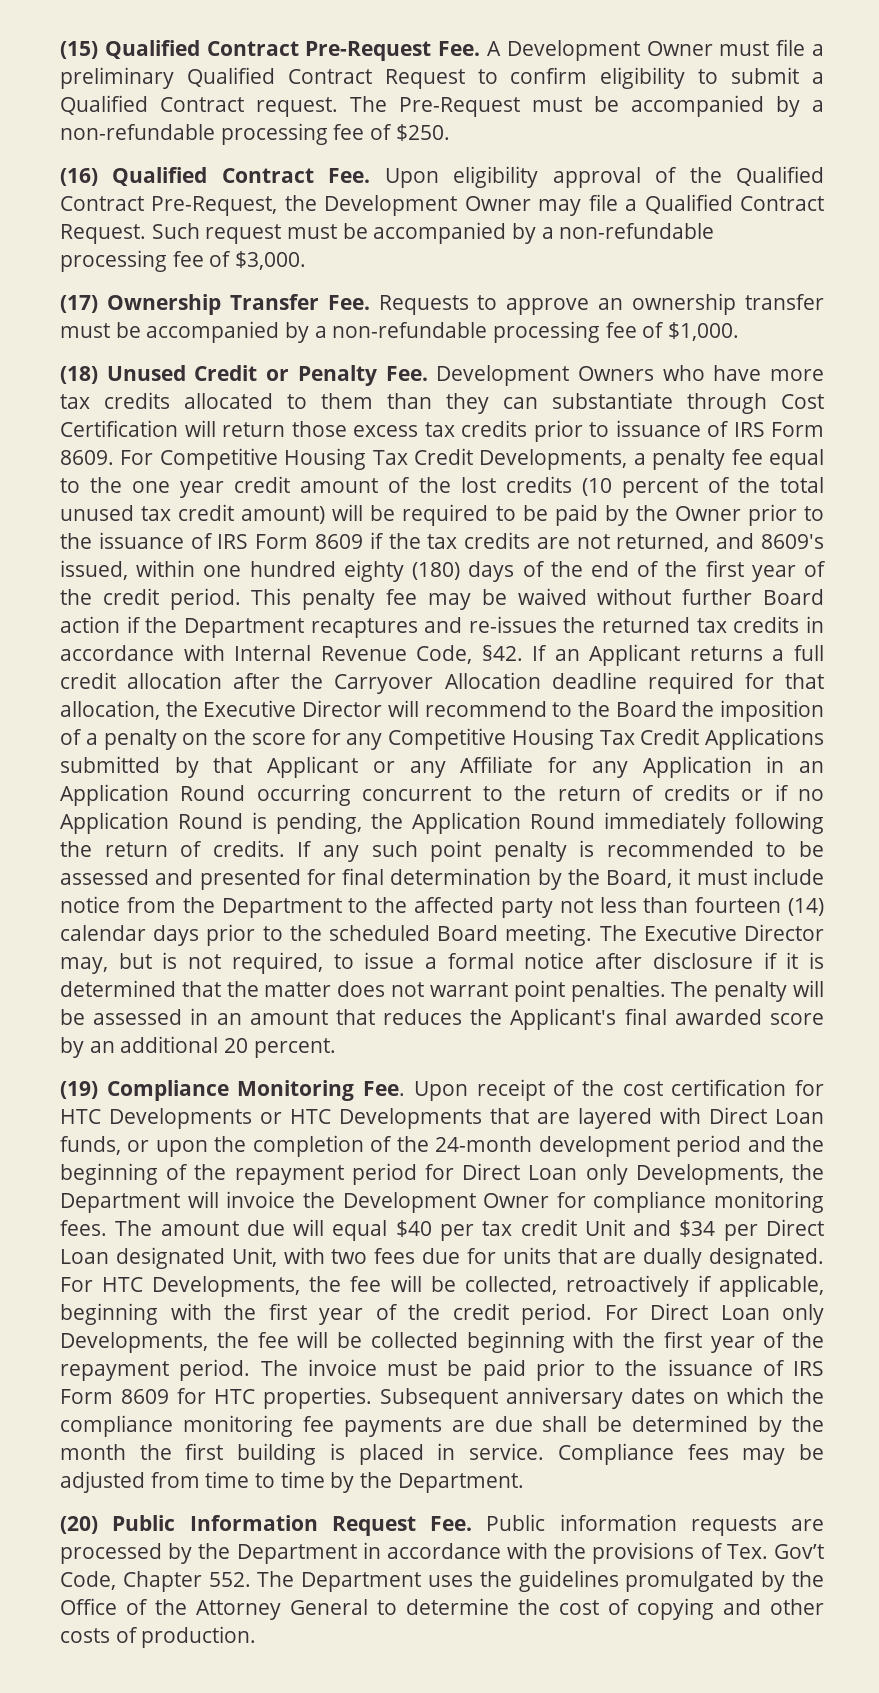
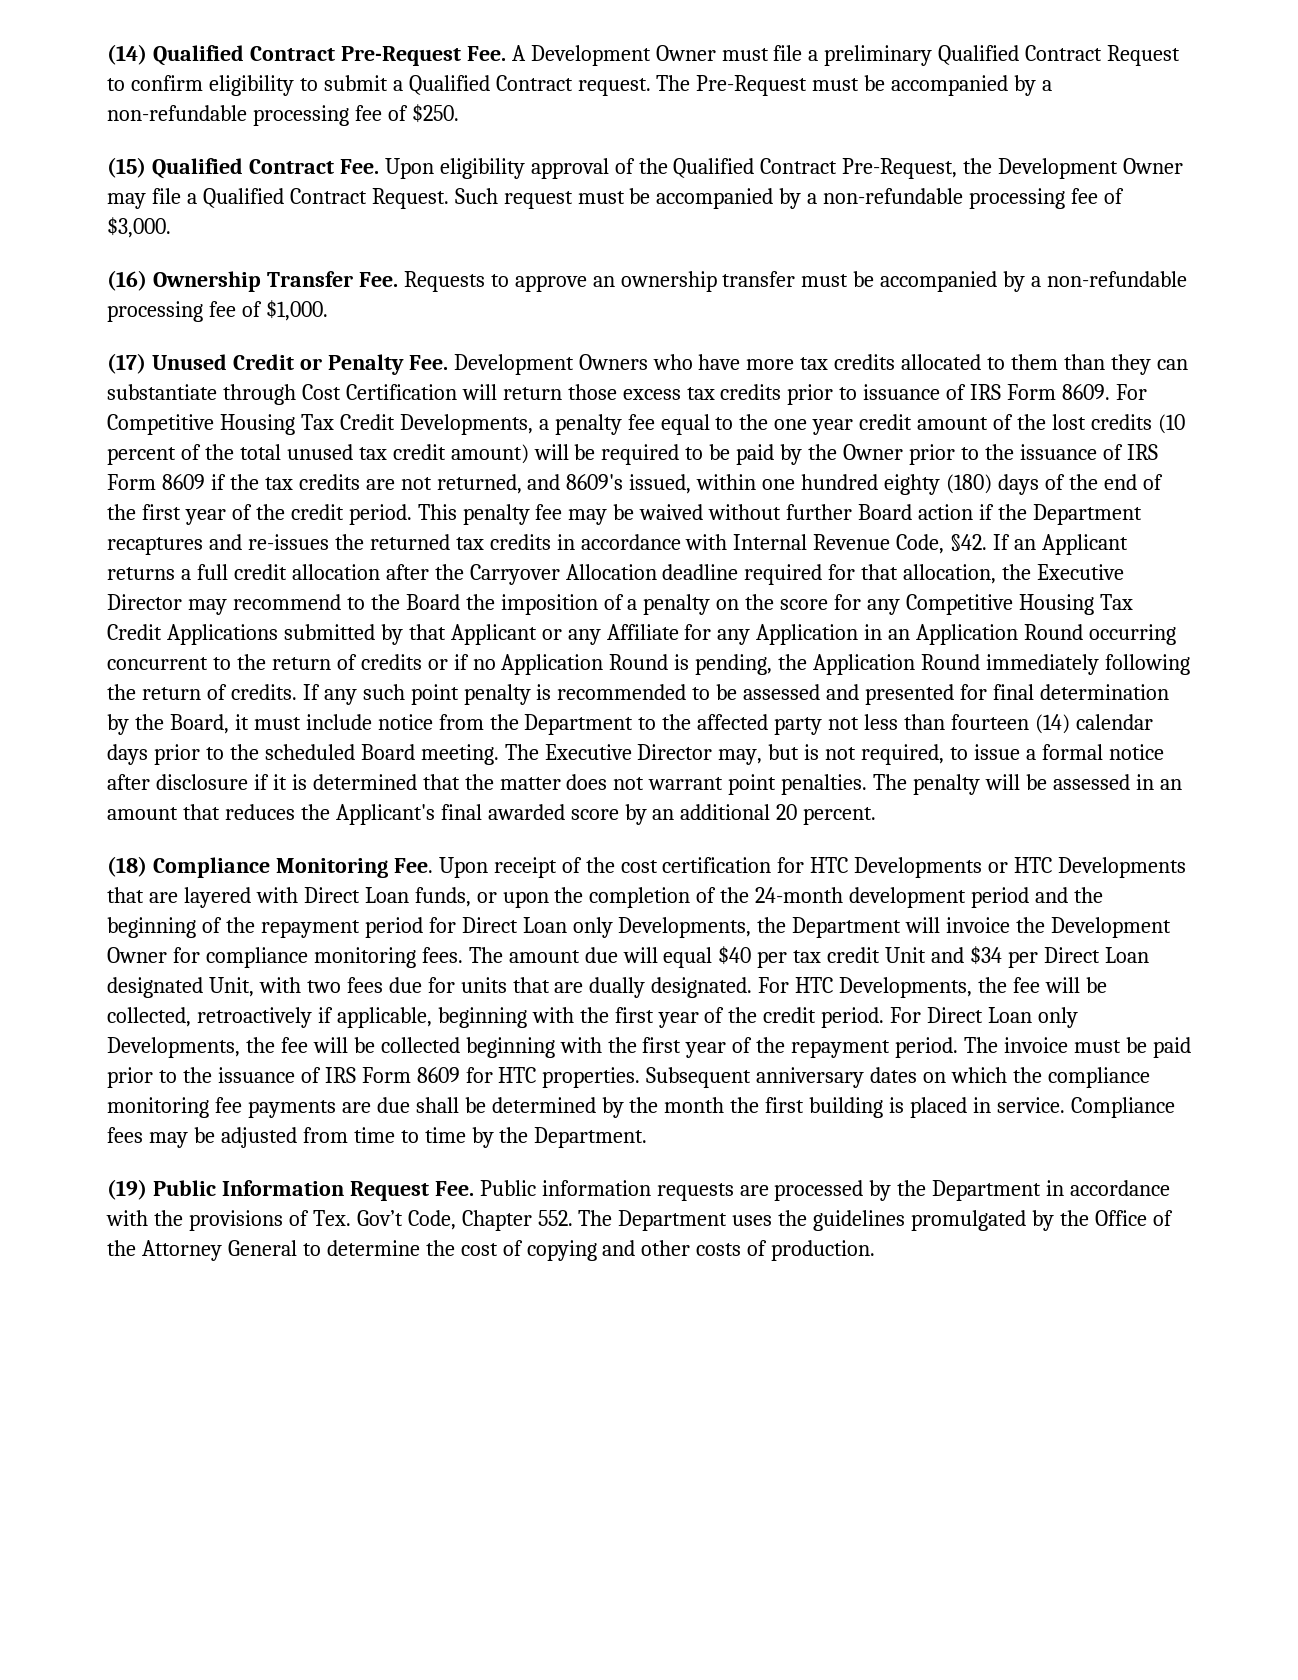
- (15) Qualified Contract Pre-Request Fee. A Development Owner must file a preliminary Qualified Contract Request to confirm eligibility to submit a Qualified Contract request.
+ (14) Qualified Contract Pre-Request Fee. A Development Owner must file a preliminary Qualified Contract Request to confirm eligibility to submit a Qualified Contract request.
- (16) Qualified Contract Fee. Upon eligibility approval of the Qualified Contract Pre-Request, the Development Owner may file a Qualified Contract Request.
+ (15) Qualified Contract Fee. Upon eligibility approval of the Qualified Contract Pre-Request, the Development Owner may file a Qualified Contract Request.
- (17) Ownership Transfer Fee. Requests to approve an ownership transfer must be accompanied by a non-refundable processing fee of $1,000.
+ (16) Ownership Transfer Fee. Requests to approve an ownership transfer must be accompanied by a non-refundable processing fee of $1,000.
- (18) Unused Credit or Penalty Fee. Development Owners who have more tax credits allocated to them than they can substantiate through Cost Certification will return those excess tax credits prior to issuance of IRS Form 8609.
+ (17) Unused Credit or Penalty Fee. Development Owners who have more tax credits allocated to them than they can substantiate through Cost Certification will return those excess tax credits prior to issuance of IRS Form 8609.
- If an Applicant returns a full credit allocation after the Carryover Allocation deadline required for that allocation, the Executive Director will recommend to the Board the imposition of a penalty on the score for any Competitive Housing Tax Credit Applications submitted by that Applicant or any Affiliate for any Application in an Application Round occurring concurrent to the return of credits or if no Application Round is pending, the Application Round immediately following the return of credits.
+ If an Applicant returns a full credit allocation after the Carryover Allocation deadline required for that allocation, the Executive Director may recommend to the Board the imposition of a penalty on the score for any Competitive Housing Tax Credit Applications submitted by that Applicant or any Affiliate for any Application in an Application Round occurring concurrent to the return of credits or if no Application Round is pending, the Application Round immediately following the return of credits.
- (19) Compliance Monitoring Fee. Upon receipt of the cost certification for HTC Developments or HTC Developments that are layered with Direct Loan funds, or upon the completion of the 24-month development period and the beginning of the repayment period for Direct Loan only Developments, the Department will invoice the Development Owner for compliance monitoring fees.
+ (18) Compliance Monitoring Fee. Upon receipt of the cost certification for HTC Developments or HTC Developments that are layered with Direct Loan funds, or upon the completion of the 24-month development period and the beginning of the repayment period for Direct Loan only Developments, the Department will invoice the Development Owner for compliance monitoring fees.
- (20) Public Information Request Fee. Public information requests are processed by the Department in accordance with the provisions of Tex. Gov’t Code, Chapter 552. The Department uses the guidelines promulgated by the Office of the Attorney General to determine the cost of copying and other costs of production.
+ (19) Public Information Request Fee. Public information requests are processed by the Department in accordance with the provisions of Tex. Gov’t Code, Chapter 552. The Department uses the guidelines promulgated by the Office of the Attorney General to determine the cost of copying and other costs of production.

